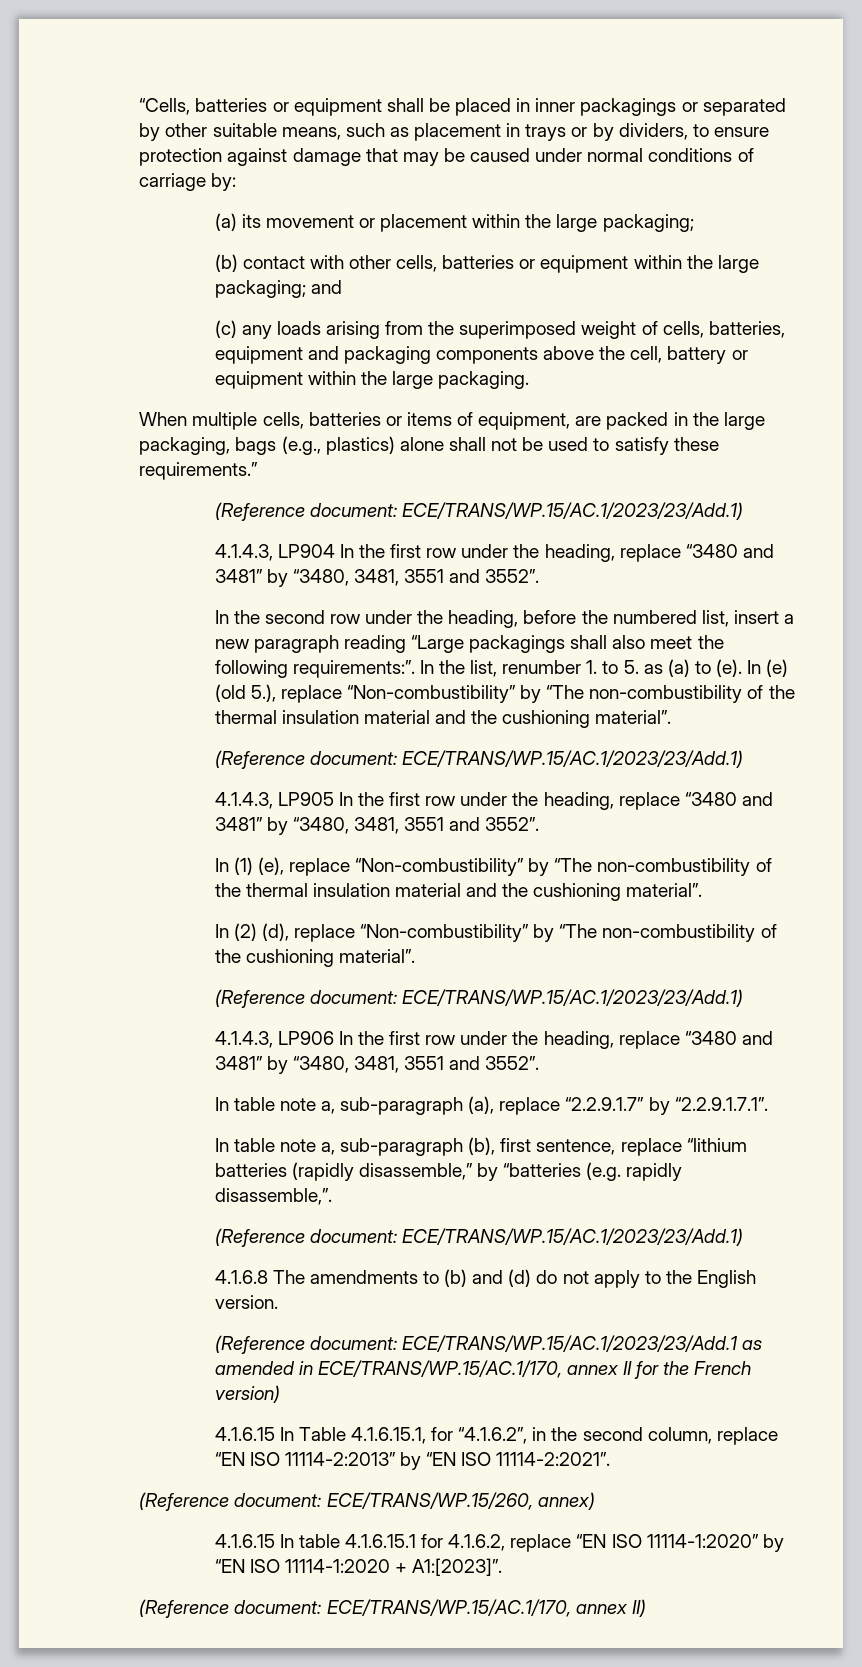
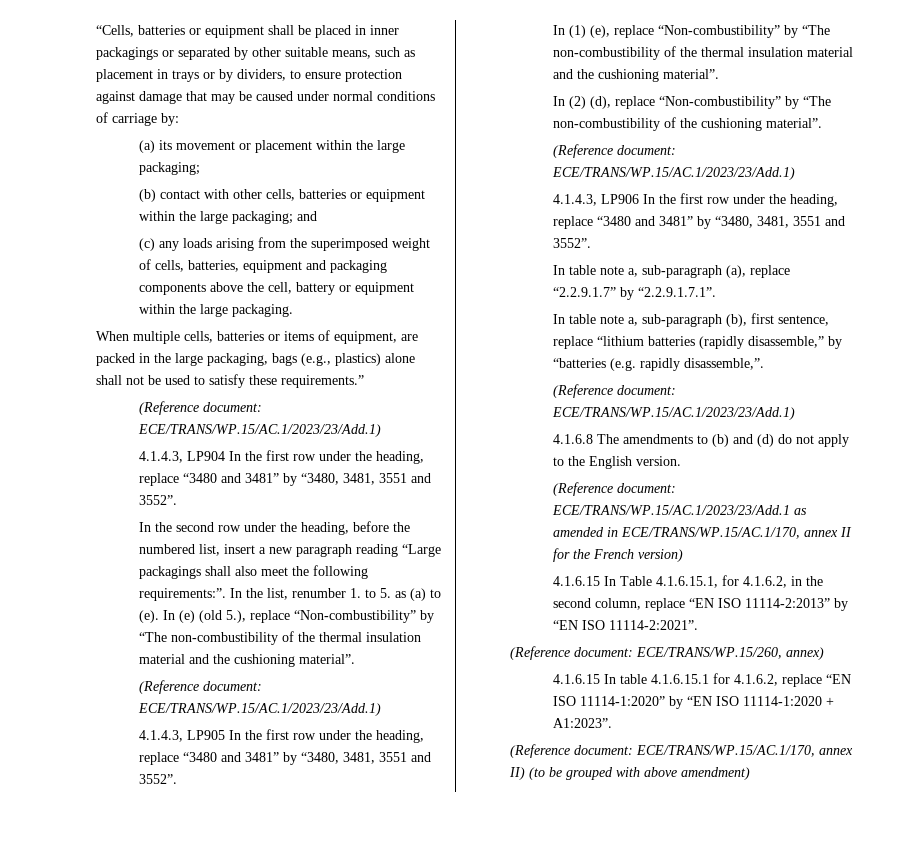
- 4.1.6.15 In Table 4.1.6.15.1, for “4.1.6.2”, in the second column, replace “EN ISO 11114-2:2013” by “EN ISO 11114-2:2021”.
+ 4.1.6.15 In Table 4.1.6.15.1, for 4.1.6.2, in the second column, replace “EN ISO 11114-2:2013” by “EN ISO 11114-2:2021”.
- 4.1.6.15 In table 4.1.6.15.1 for 4.1.6.2, replace “EN ISO 11114-1:2020” by “EN ISO 11114-1:2020 + A1:[2023]”.
+ 4.1.6.15 In table 4.1.6.15.1 for 4.1.6.2, replace “EN ISO 11114-1:2020” by “EN ISO 11114-1:2020 + A1:2023”.
- (Reference document: ECE/TRANS/WP.15/AC.1/170, annex II)
+ (Reference document: ECE/TRANS/WP.15/AC.1/170, annex II) (to be grouped with above amendment)

